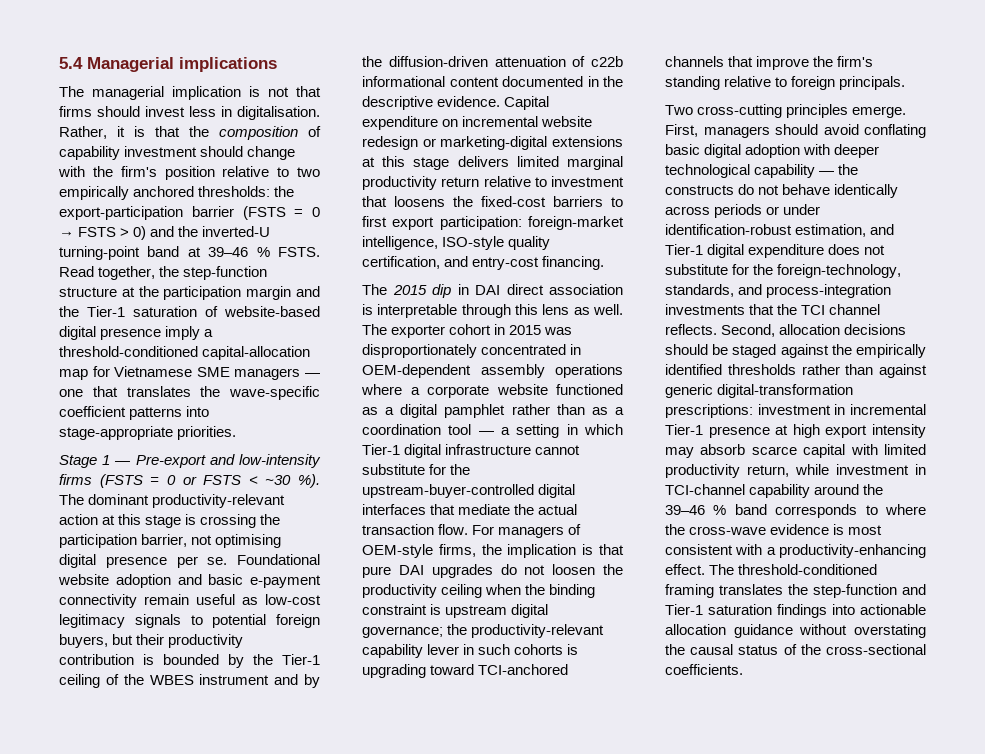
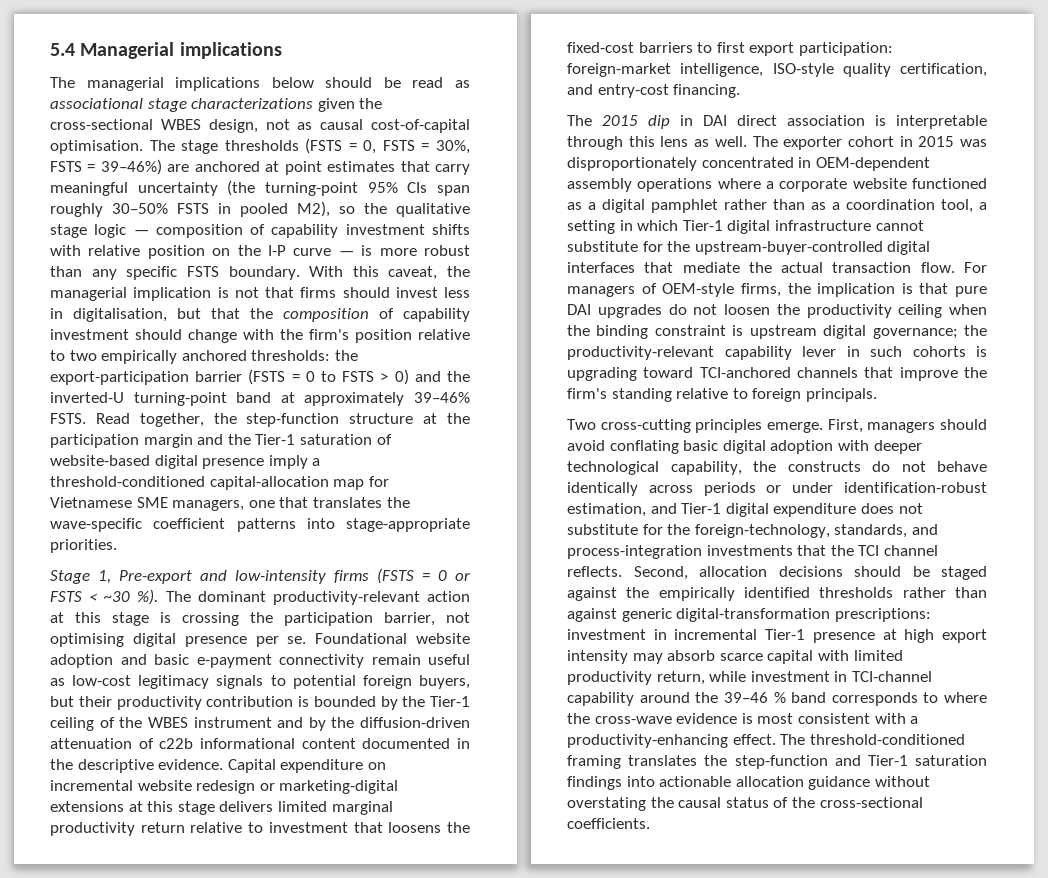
- The managerial implication is not that firms should invest less in digitalisation. Rather, it is that the composition of capability investment should change with the firm's position relative to two empirically anchored thresholds: the export-participation barrier (FSTS = 0 → FSTS > 0) and the inverted-U turning-point band at 39–46 % FSTS.
+ The managerial implications below should be read as associational stage characterizations given the cross-sectional WBES design, not as causal cost-of-capital optimisation. The stage thresholds (FSTS = 0, FSTS = 30%, FSTS = 39–46%) are anchored at point estimates that carry meaningful uncertainty (the turning-point 95% CIs span roughly 30–50% FSTS in pooled M2), so the qualitative stage logic — composition of capability investment shifts with relative position on the I-P curve — is more robust than any specific FSTS boundary. With this caveat, the managerial implication is not that firms should invest less in digitalisation, but that the composition of capability investment should change with the firm's position relative to two empirically anchored thresholds: the export-participation barrier (FSTS = 0 to FSTS > 0) and the inverted-U turning-point band at approximately 39–46% FSTS.
- Read together, the step-function structure at the participation margin and the Tier-1 saturation of website-based digital presence imply a threshold-conditioned capital-allocation map for Vietnamese SME managers — one that translates the wave-specific coefficient patterns into stage-appropriate priorities.
+ Read together, the step-function structure at the participation margin and the Tier-1 saturation of website-based digital presence imply a threshold-conditioned capital-allocation map for Vietnamese SME managers, one that translates the wave-specific coefficient patterns into stage-appropriate priorities.
- Stage 1 — Pre-export and low-intensity firms (FSTS = 0 or FSTS < ~30 %).
+ Stage 1, Pre-export and low-intensity firms (FSTS = 0 or FSTS < ~30 %).
- The exporter cohort in 2015 was disproportionately concentrated in OEM-dependent assembly operations where a corporate website functioned as a digital pamphlet rather than as a coordination tool — a setting in which Tier-1 digital infrastructure cannot substitute for the upstream-buyer-controlled digital interfaces that mediate the actual transaction flow.
+ The exporter cohort in 2015 was disproportionately concentrated in OEM-dependent assembly operations where a corporate website functioned as a digital pamphlet rather than as a coordination tool, a setting in which Tier-1 digital infrastructure cannot substitute for the upstream-buyer-controlled digital interfaces that mediate the actual transaction flow.
- First, managers should avoid conflating basic digital adoption with deeper technological capability — the constructs do not behave identically across periods or under identification-robust estimation, and Tier-1 digital expenditure does not substitute for the foreign-technology, standards, and process-integration investments that the TCI channel reflects.
+ First, managers should avoid conflating basic digital adoption with deeper technological capability, the constructs do not behave identically across periods or under identification-robust estimation, and Tier-1 digital expenditure does not substitute for the foreign-technology, standards, and process-integration investments that the TCI channel reflects.

